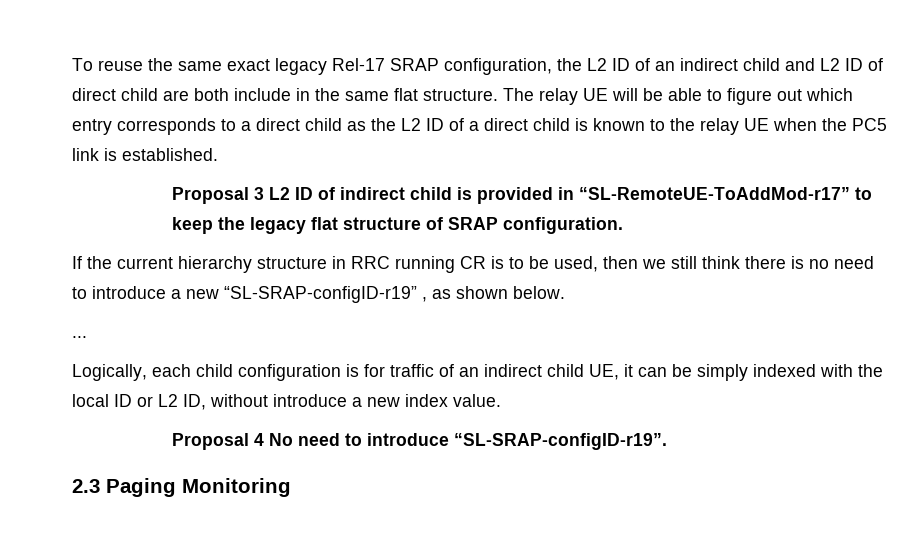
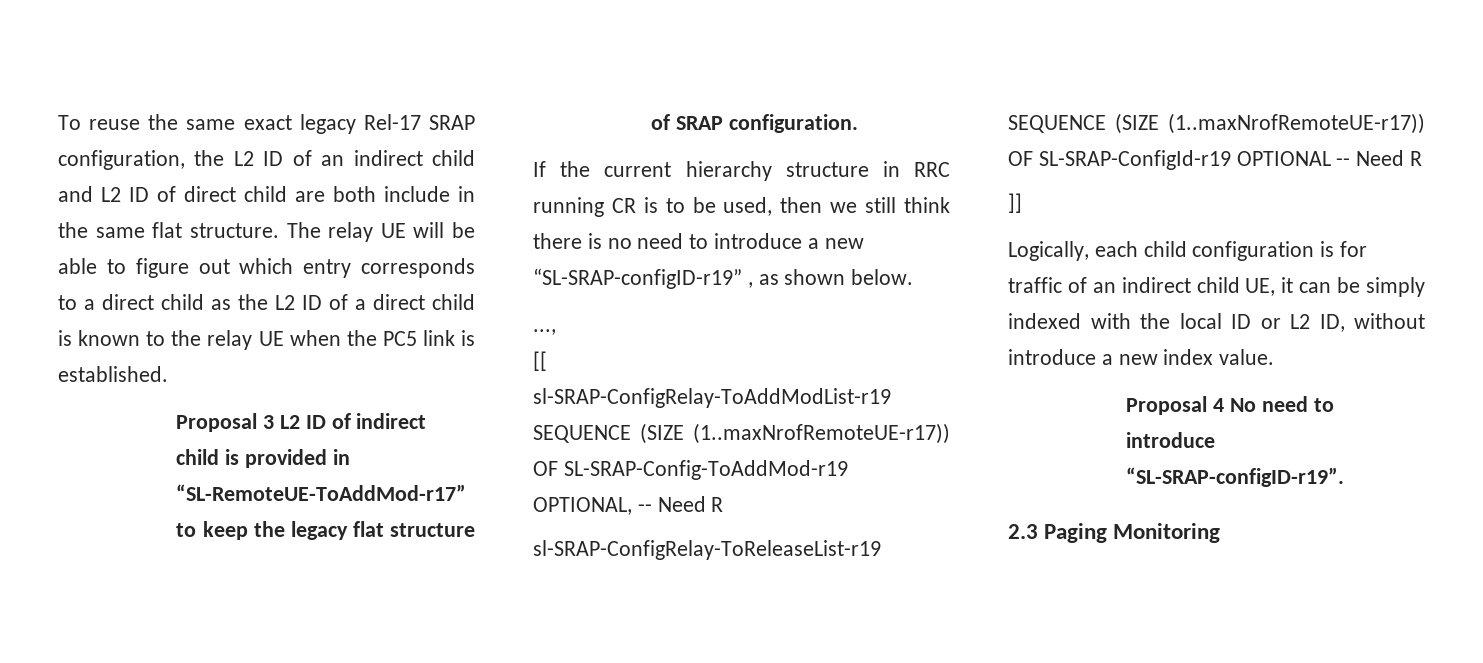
- ...
+ ...,
+ [[
+ sl-SRAP-ConfigRelay-ToAddModList-r19 SEQUENCE (SIZE (1..maxNrofRemoteUE-r17)) OF SL-SRAP-Config-ToAddMod-r19 OPTIONAL, -- Need R
+ sl-SRAP-ConfigRelay-ToReleaseList-r19 SEQUENCE (SIZE (1..maxNrofRemoteUE-r17)) OF SL-SRAP-ConfigId-r19 OPTIONAL -- Need R
+ ]]

